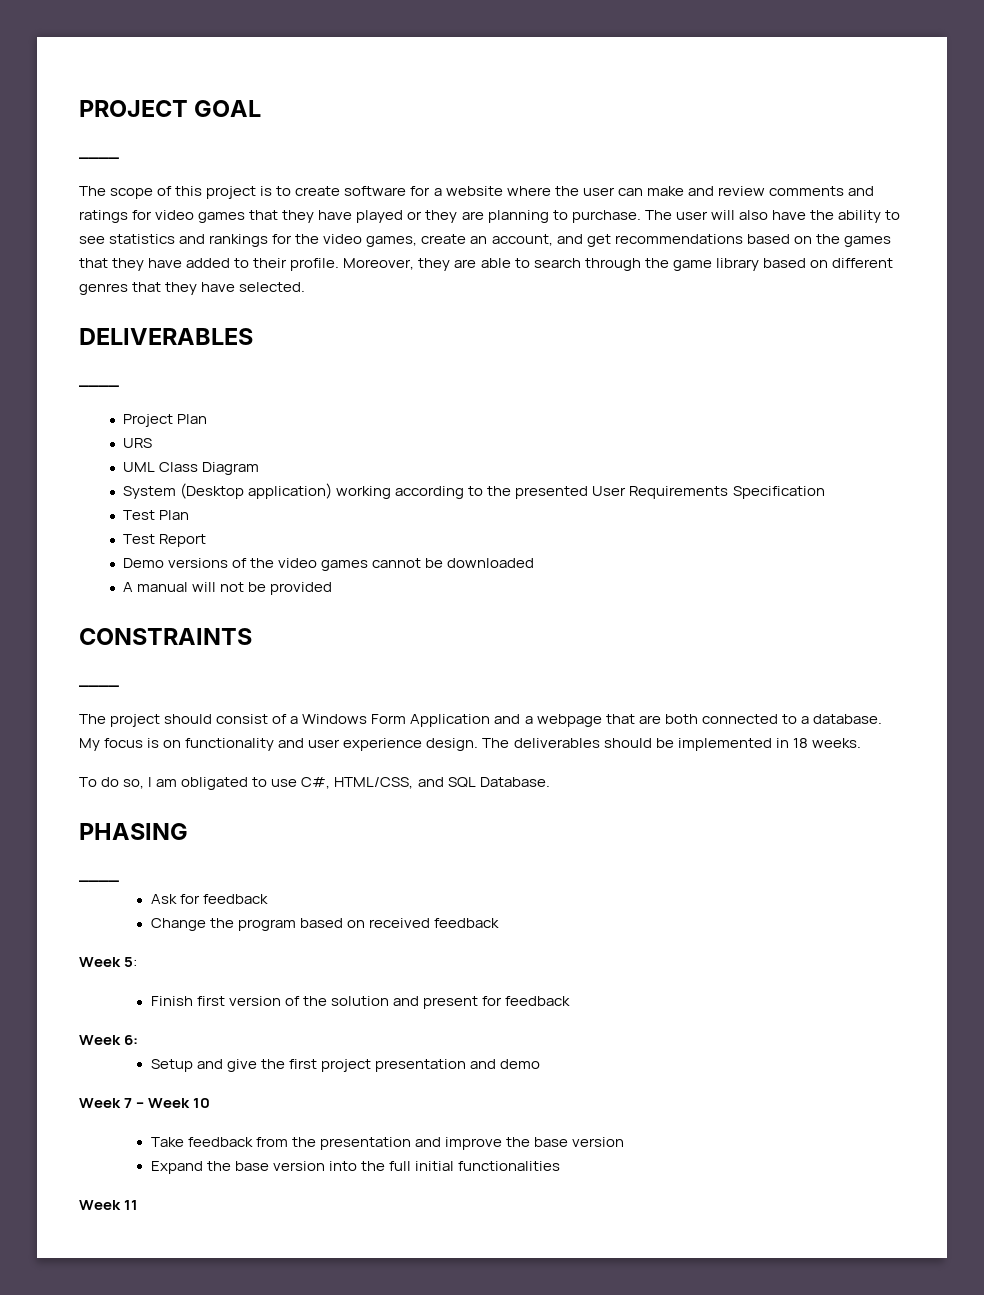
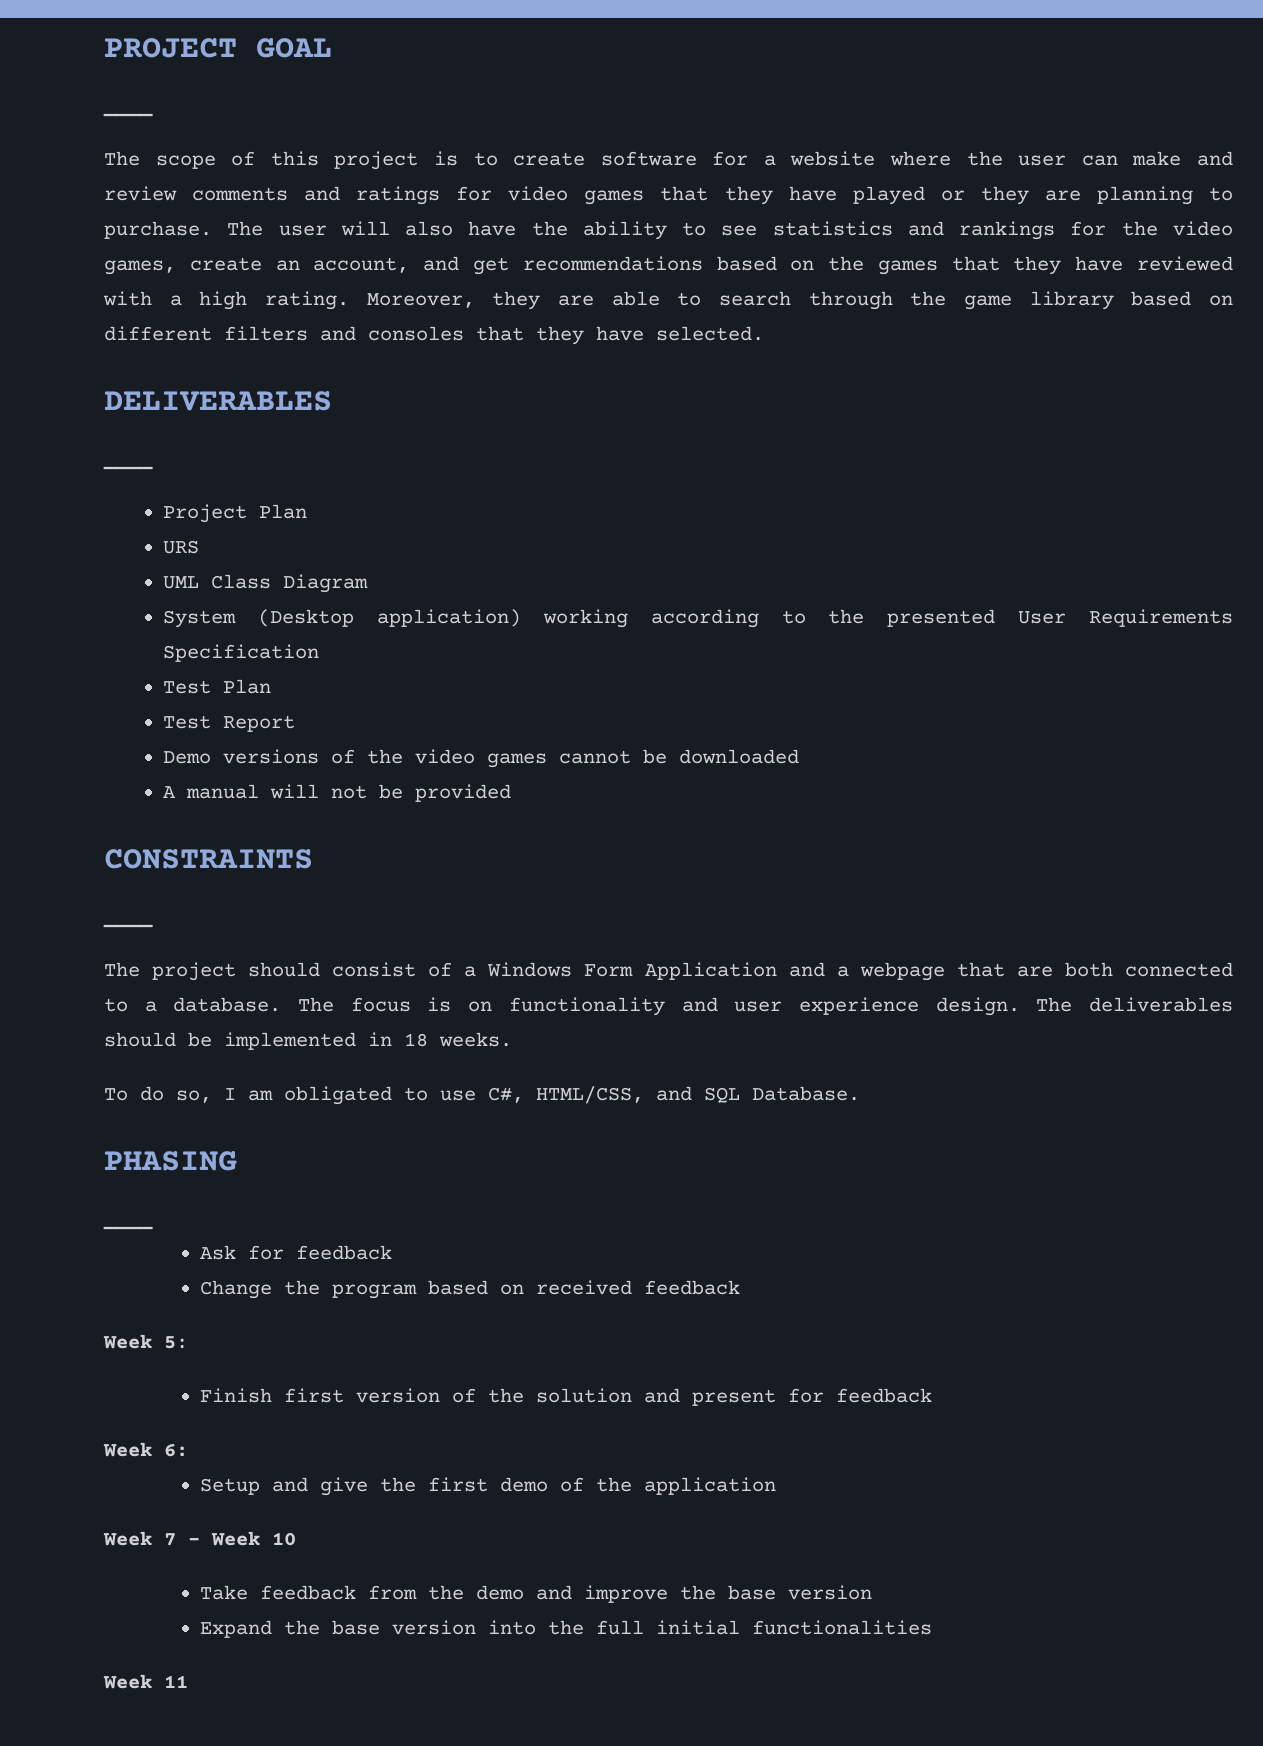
- The user will also have the ability to see statistics and rankings for the video games, create an account, and get recommendations based on the games that they have added to their profile.
+ The user will also have the ability to see statistics and rankings for the video games, create an account, and get recommendations based on the games that they have reviewed with a high rating.
- Moreover, they are able to search through the game library based on different genres that they have selected.
+ Moreover, they are able to search through the game library based on different filters and consoles that they have selected.
- My focus is on functionality and user experience design.
+ The focus is on functionality and user experience design.
- Setup and give the first project presentation and demo
+ Setup and give the first demo of the application
- Take feedback from the presentation and improve the base version
+ Take feedback from the demo and improve the base version

